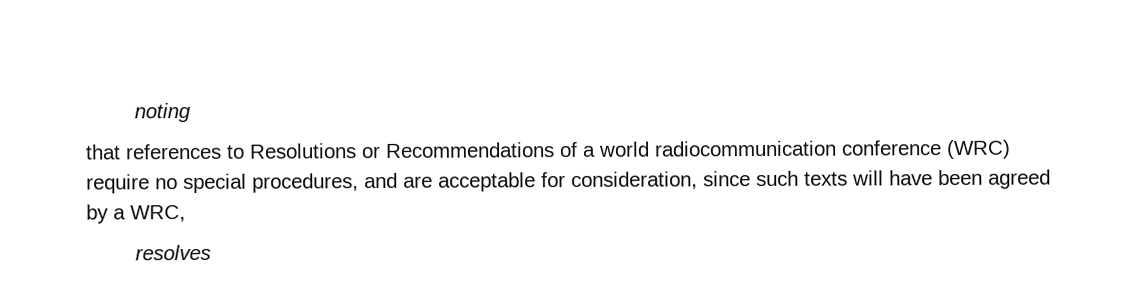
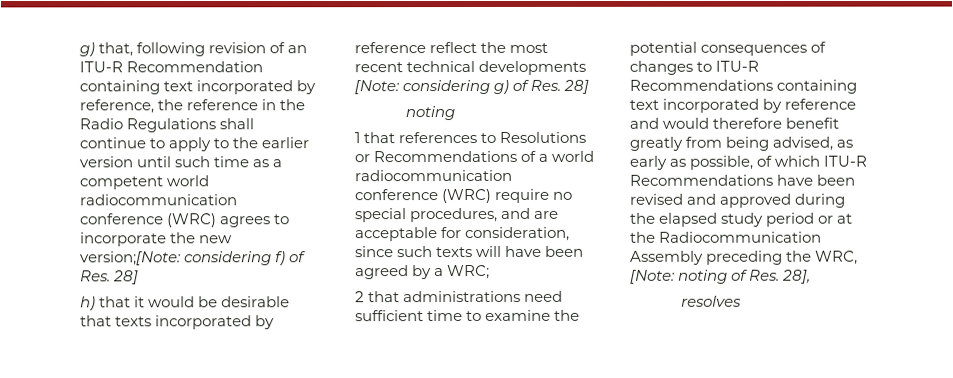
+ g) that, following revision of an ITU-R Recommendation containing text incorporated by reference, the reference in the Radio Regulations shall continue to apply to the earlier version until such time as a competent world radiocommunication conference (WRC) agrees to incorporate the new version;[Note: considering f) of Res. 28]
+ h) that it would be desirable that texts incorporated by reference reflect the most recent technical developments [Note: considering g) of Res. 28]
- that references to Resolutions or Recommendations of a world radiocommunication conference (WRC) require no special procedures, and are acceptable for consideration, since such texts will have been agreed by a WRC,
+ 1 that references to Resolutions or Recommendations of a world radiocommunication conference (WRC) require no special procedures, and are acceptable for consideration, since such texts will have been agreed by a WRC;
+ 2 that administrations need sufficient time to examine the potential consequences of changes to ITU-R Recommendations containing text incorporated by reference and would therefore benefit greatly from being advised, as early as possible, of which ITU-R Recommendations have been revised and approved during the elapsed study period or at the Radiocommunication Assembly preceding the WRC, [Note: noting of Res. 28],

